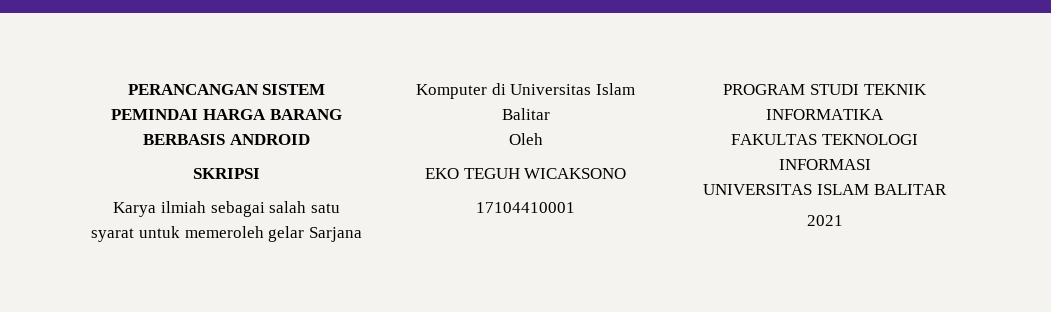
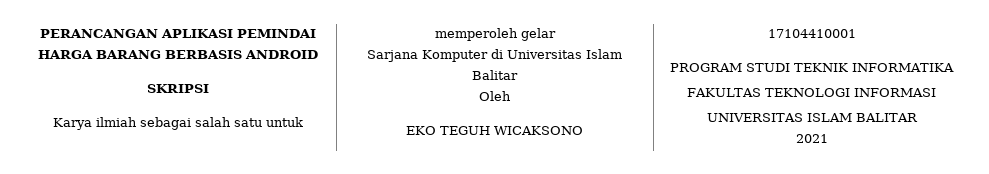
- PERANCANGAN SISTEM PEMINDAI HARGA BARANG BERBASIS ANDROID
+ PERANCANGAN APLIKASI PEMINDAI HARGA BARANG BERBASIS ANDROID
- Karya ilmiah sebagai salah satu syarat untuk memeroleh gelar Sarjana Komputer di Universitas Islam Balitar
+ Karya ilmiah sebagai salah satu untuk memperoleh gelar
+ Sarjana Komputer di Universitas Islam Balitar

